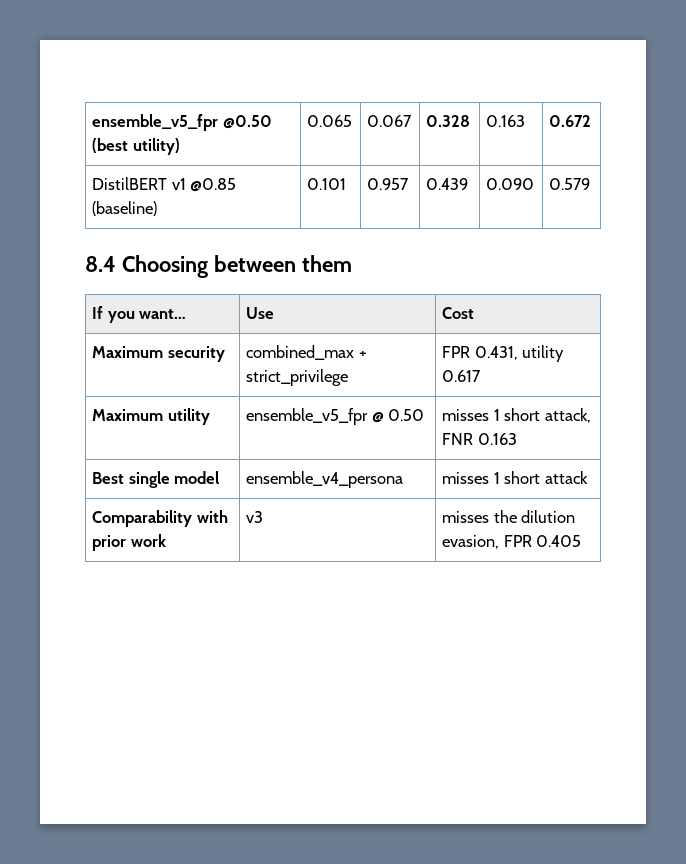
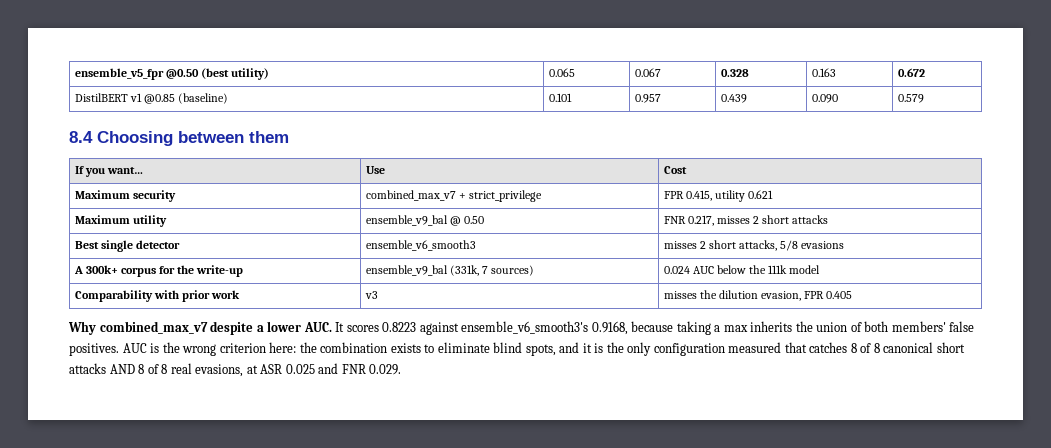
- Maximum security | combined_max + strict_privilege | FPR 0.431, utility 0.617
+ Maximum security | combined_max_v7 + strict_privilege | FPR 0.415, utility 0.621
- Maximum utility | ensemble_v5_fpr @ 0.50 | misses 1 short attack, FNR 0.163
+ Maximum utility | ensemble_v9_bal @ 0.50 | FNR 0.217, misses 2 short attacks
- Best single model | ensemble_v4_persona | misses 1 short attack
+ Best single detector | ensemble_v6_smooth3 | misses 2 short attacks, 5/8 evasions
+ A 300k+ corpus for the write-up | ensemble_v9_bal (331k, 7 sources) | 0.024 AUC below the 111k model
+ Why combined_max_v7 despite a lower AUC. It scores 0.8223 against ensemble_v6_smooth3's 0.9168, because taking a max inherits the union of both members' false positives. AUC is the wrong criterion here: the combination exists to eliminate blind spots, and it is the only configuration measured that catches 8 of 8 canonical short attacks AND 8 of 8 real evasions, at ASR 0.025 and FNR 0.029.

